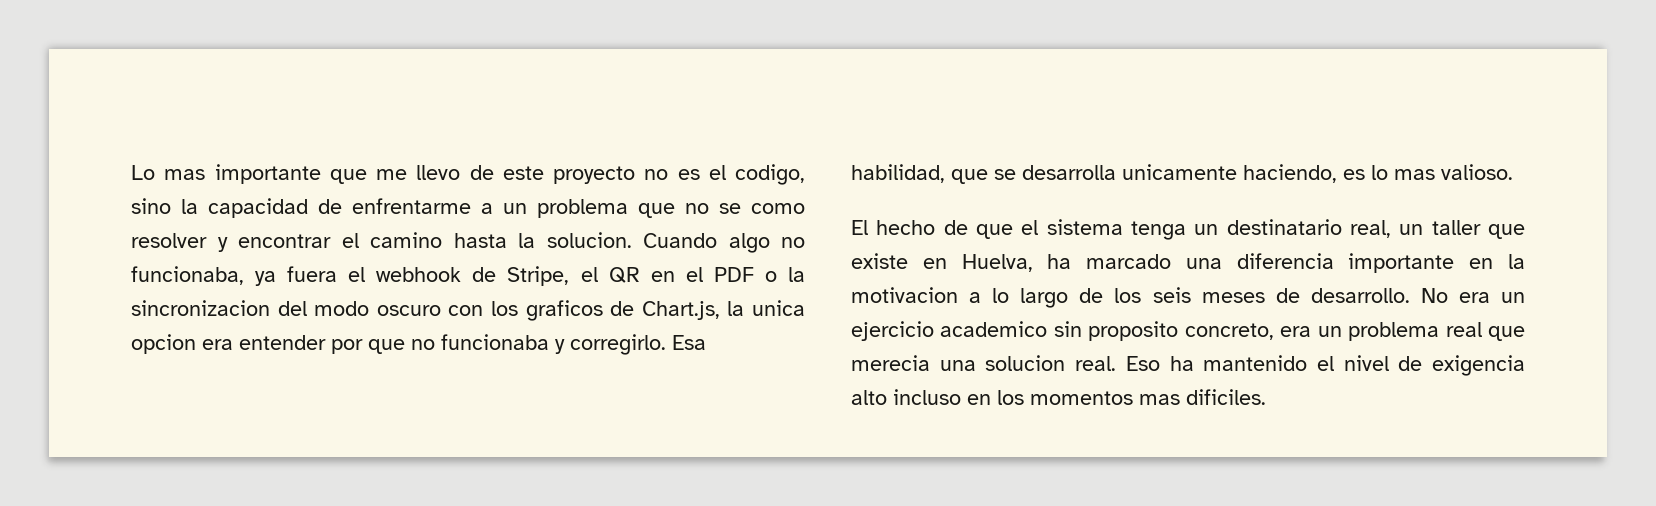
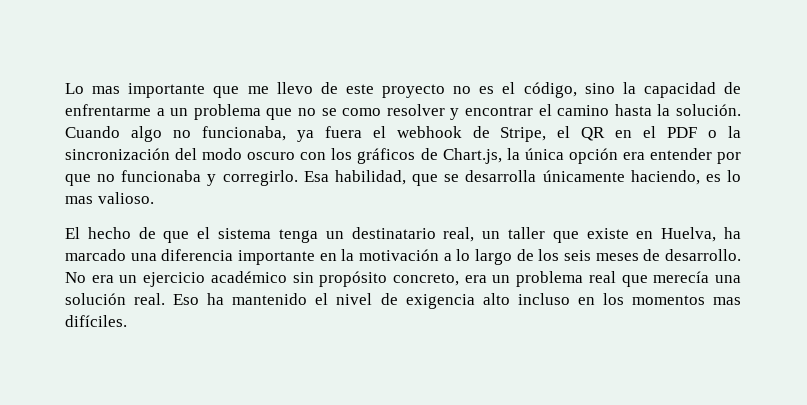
- Lo mas importante que me llevo de este proyecto no es el codigo, sino la capacidad de enfrentarme a un problema que no se como resolver y encontrar el camino hasta la solucion.
+ Lo mas importante que me llevo de este proyecto no es el código, sino la capacidad de enfrentarme a un problema que no se como resolver y encontrar el camino hasta la solución.
- Cuando algo no funcionaba, ya fuera el webhook de Stripe, el QR en el PDF o la sincronizacion del modo oscuro con los graficos de Chart.js, la unica opcion era entender por que no funcionaba y corregirlo.
+ Cuando algo no funcionaba, ya fuera el webhook de Stripe, el QR en el PDF o la sincronización del modo oscuro con los gráficos de Chart.js, la única opción era entender por que no funcionaba y corregirlo.
- Esa habilidad, que se desarrolla unicamente haciendo, es lo mas valioso.
+ Esa habilidad, que se desarrolla únicamente haciendo, es lo mas valioso.
- El hecho de que el sistema tenga un destinatario real, un taller que existe en Huelva, ha marcado una diferencia importante en la motivacion a lo largo de los seis meses de desarrollo.
+ El hecho de que el sistema tenga un destinatario real, un taller que existe en Huelva, ha marcado una diferencia importante en la motivación a lo largo de los seis meses de desarrollo.
- No era un ejercicio academico sin proposito concreto, era un problema real que merecia una solucion real.
+ No era un ejercicio académico sin propósito concreto, era un problema real que merecía una solución real.
- Eso ha mantenido el nivel de exigencia alto incluso en los momentos mas dificiles.
+ Eso ha mantenido el nivel de exigencia alto incluso en los momentos mas difíciles.

